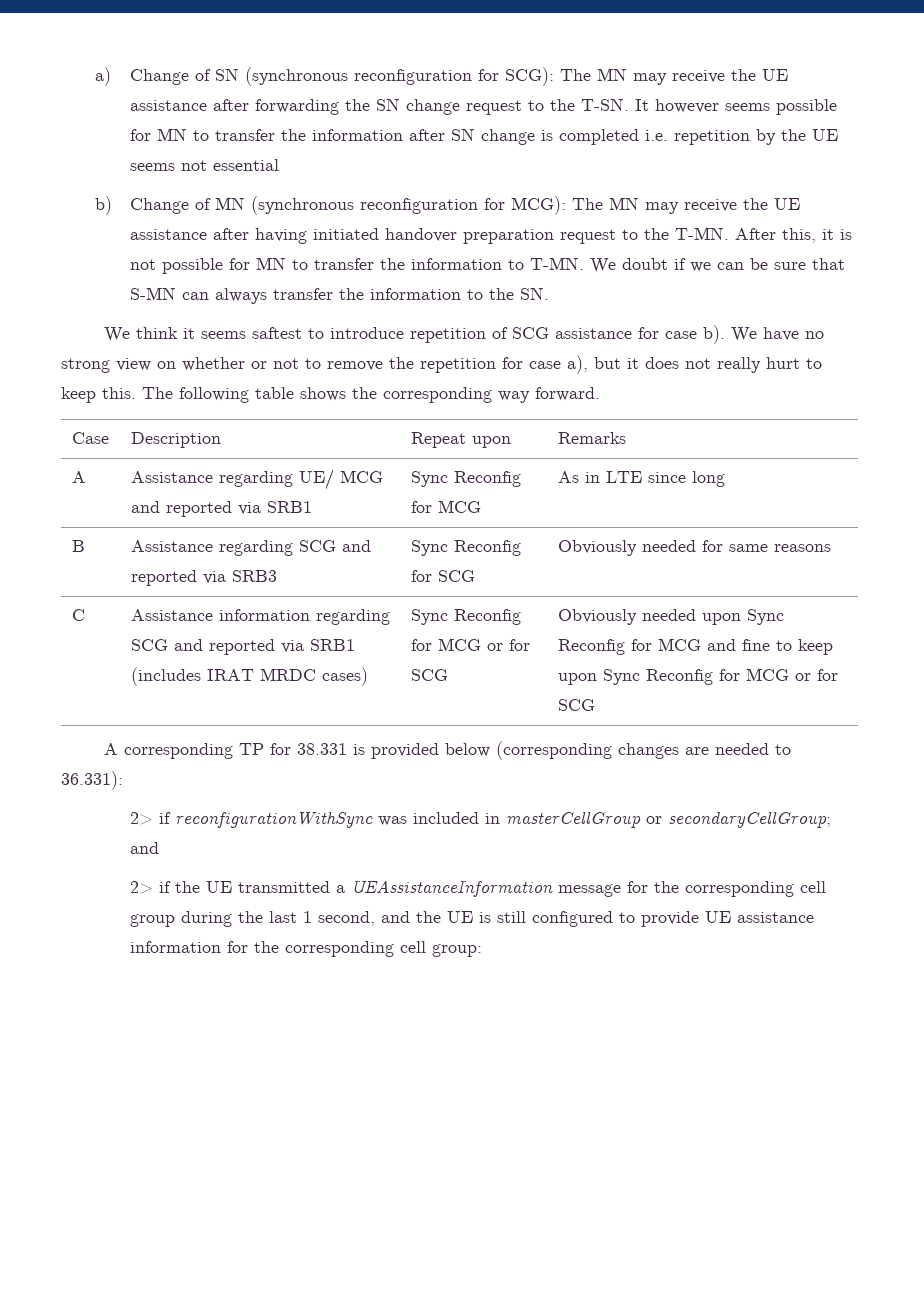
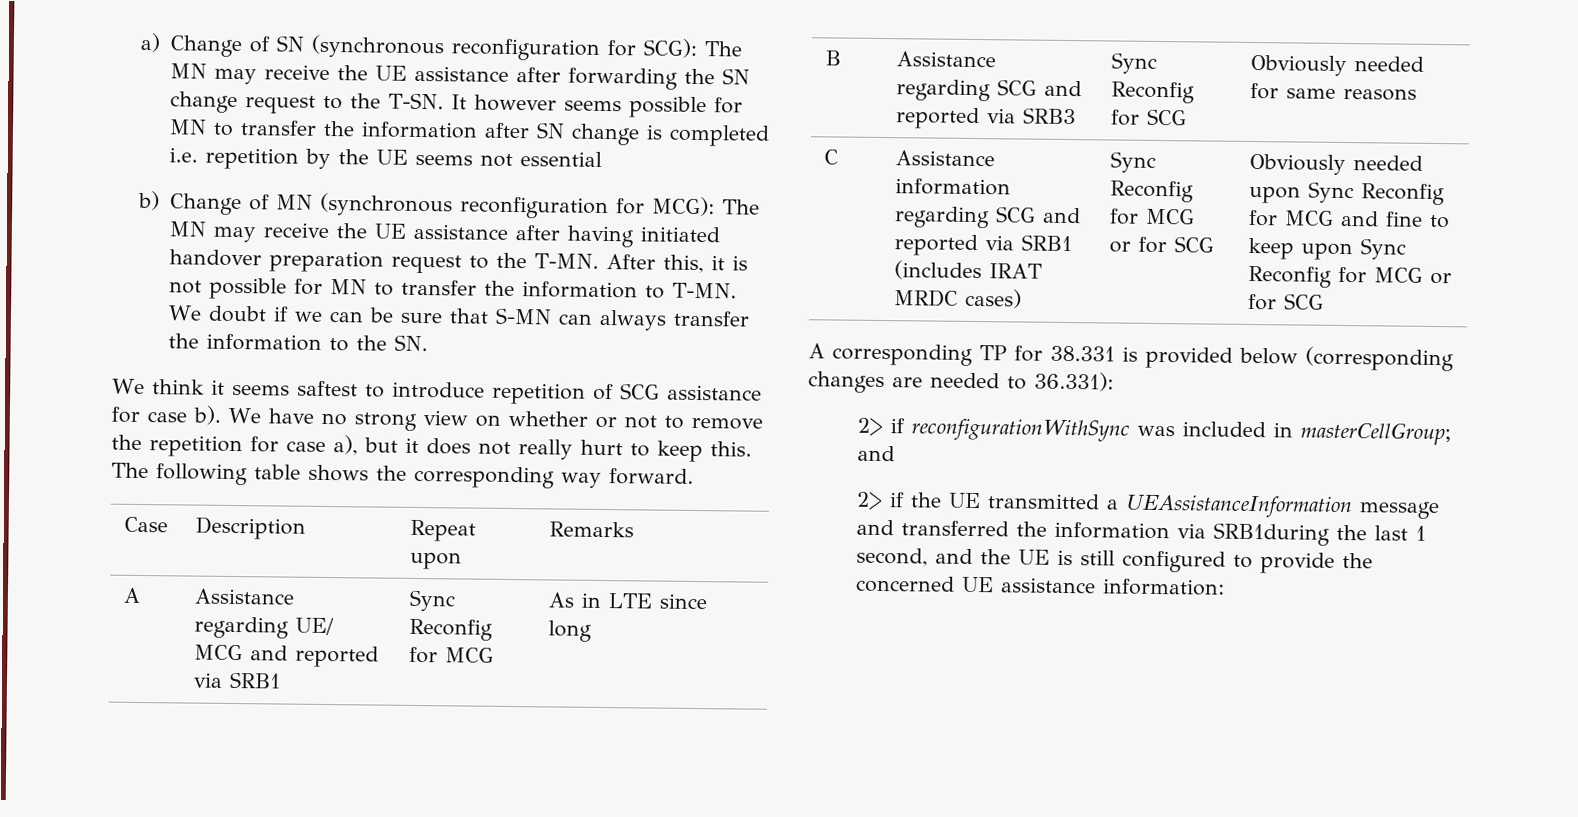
- 2> if reconfigurationWithSync was included in masterCellGroup or secondaryCellGroup; and
+ 2> if reconfigurationWithSync was included in masterCellGroup; and
- 2> if the UE transmitted a UEAssistanceInformation message for the corresponding cell group during the last 1 second, and the UE is still configured to provide UE assistance information for the corresponding cell group:
+ 2> if the UE transmitted a UEAssistanceInformation message and transferred the information via SRB1during the last 1 second, and the UE is still configured to provide the concerned UE assistance information:

